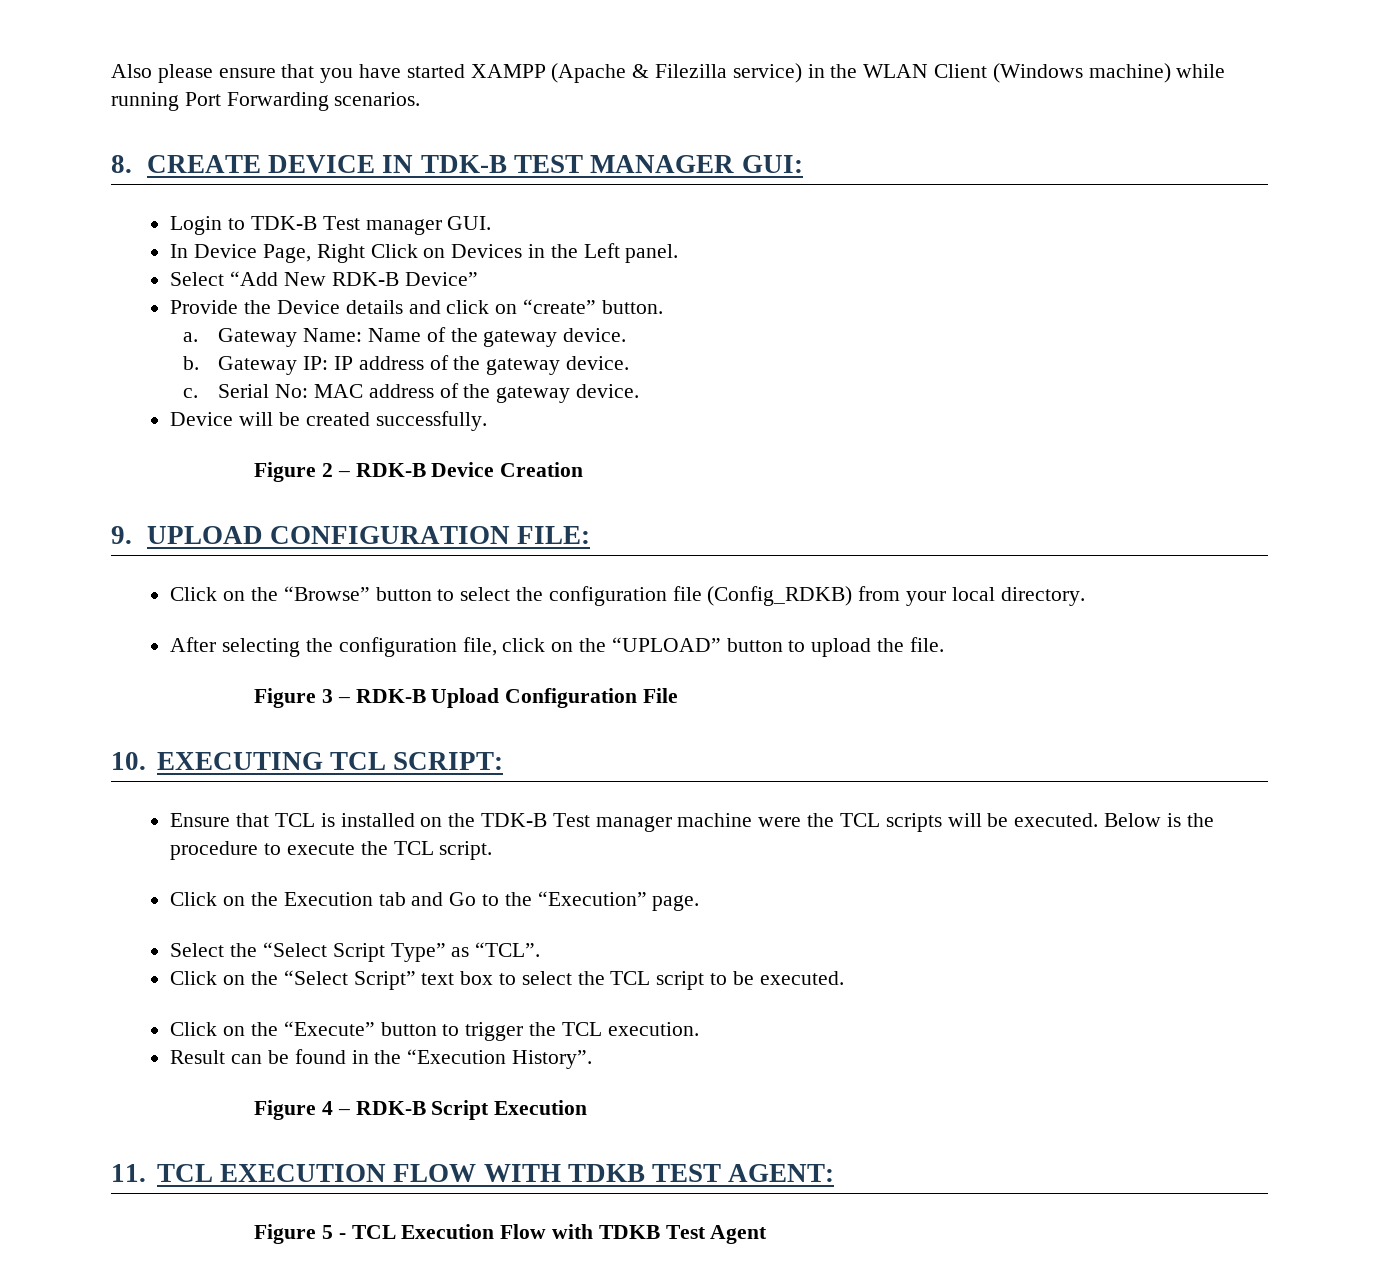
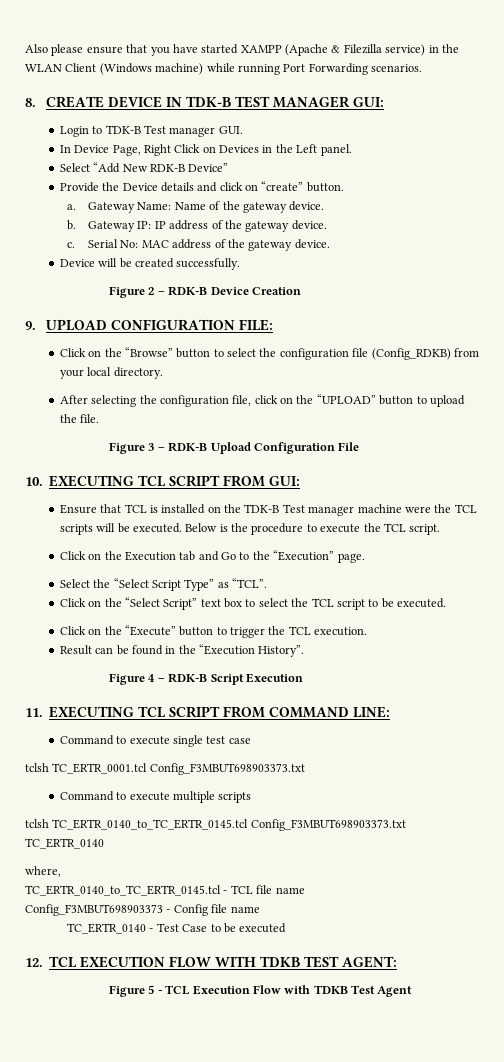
- 10. EXECUTING TCL SCRIPT:
+ 10. EXECUTING TCL SCRIPT FROM GUI:
- 11. TCL EXECUTION FLOW WITH TDKB TEST AGENT:
+ 11. EXECUTING TCL SCRIPT FROM COMMAND LINE:
+ Command to execute single test case
+ tclsh TC_ERTR_0001.tcl Config_F3MBUT698903373.txt
+ Command to execute multiple scripts
+ tclsh TC_ERTR_0140_to_TC_ERTR_0145.tcl Config_F3MBUT698903373.txt TC_ERTR_0140
+ where,
+ TC_ERTR_0140_to_TC_ERTR_0145.tcl - TCL file name
+ Config_F3MBUT698903373 - Config file name
+ TC_ERTR_0140 - Test Case to be executed
+ 12. TCL EXECUTION FLOW WITH TDKB TEST AGENT:

